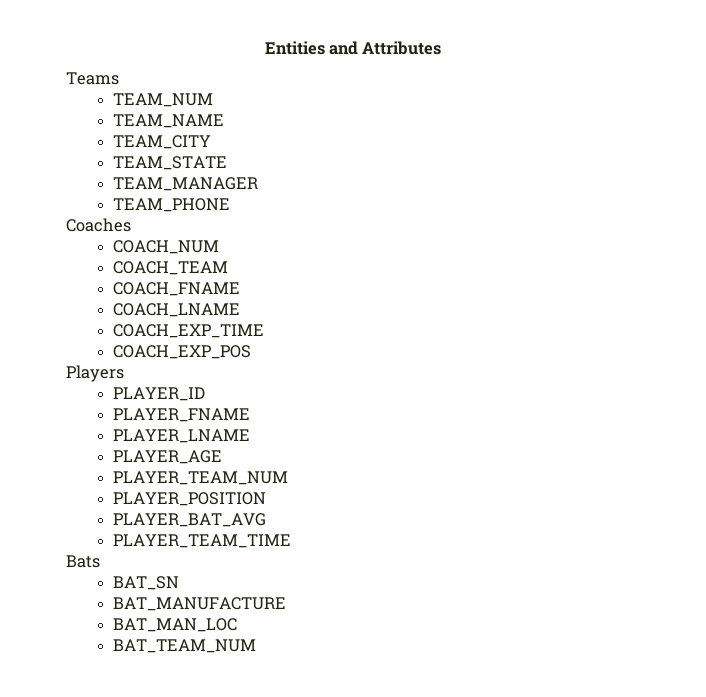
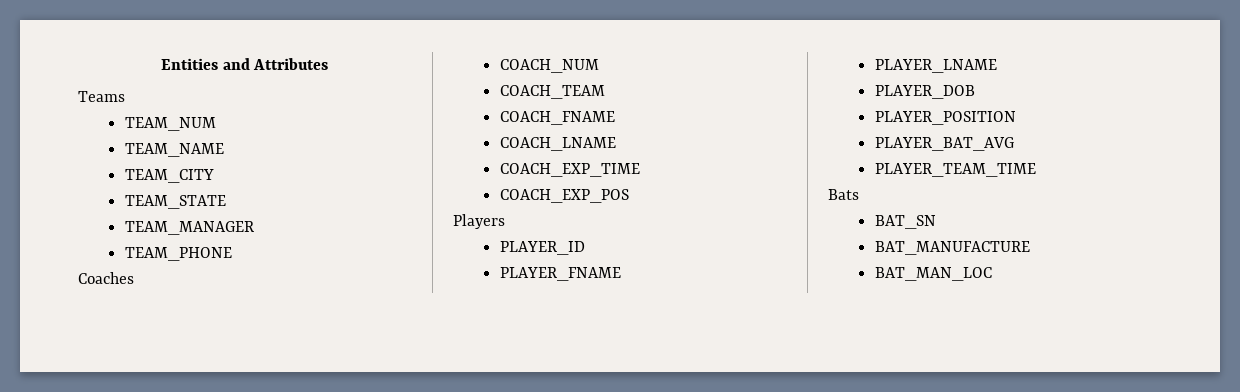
- PLAYER_AGE
- PLAYER_TEAM_NUM
+ PLAYER_DOB
- BAT_TEAM_NUM

